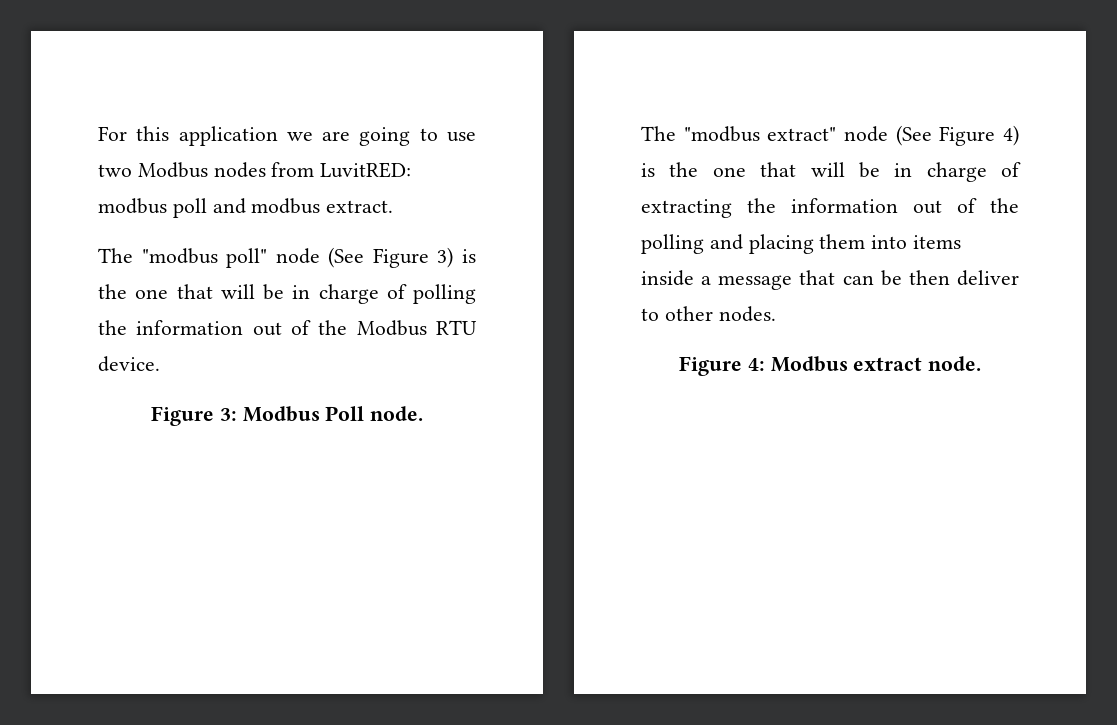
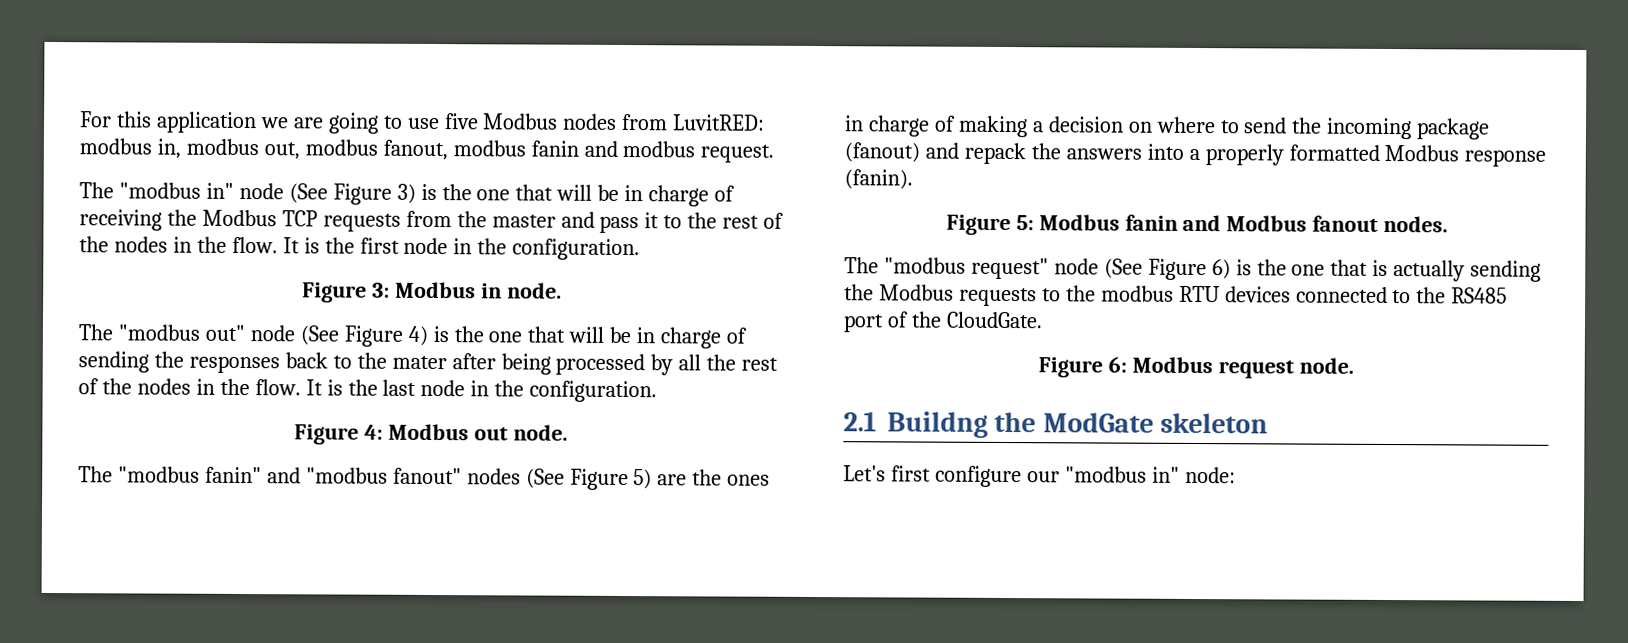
- For this application we are going to use two Modbus nodes from LuvitRED: modbus poll and modbus extract.
- The "modbus poll" node (See Figure 3) is the one that will be in charge of polling the information out of the Modbus RTU device.
+ For this application we are going to use five Modbus nodes from LuvitRED: modbus in, modbus out, modbus fanout, modbus fanin and modbus request.
+ The "modbus in" node (See Figure 3) is the one that will be in charge of receiving the Modbus TCP requests from the master and pass it to the rest of the nodes in the flow. It is the first node in the configuration.
- Figure 3: Modbus Poll node.
- The "modbus extract" node (See Figure 4) is the one that will be in charge of extracting the information out of the polling and placing them into items inside a message that can be then deliver to other nodes.
+ Figure 3: Modbus in node.
+ The "modbus out" node (See Figure 4) is the one that will be in charge of sending the responses back to the mater after being processed by all the rest of the nodes in the flow. It is the last node in the configuration.
- Figure 4: Modbus extract node.
+ Figure 4: Modbus out node.
+ The "modbus fanin" and "modbus fanout" nodes (See Figure 5) are the ones in charge of making a decision on where to send the incoming package (fanout) and repack the answers into a properly formatted Modbus response (fanin).
+ Figure 5: Modbus fanin and Modbus fanout nodes.
+ The "modbus request" node (See Figure 6) is the one that is actually sending the Modbus requests to the modbus RTU devices connected to the RS485 port of the CloudGate.
+ Figure 6: Modbus request node.
+ 2.1 Buildng the ModGate skeleton
+ Let's first configure our "modbus in" node:

